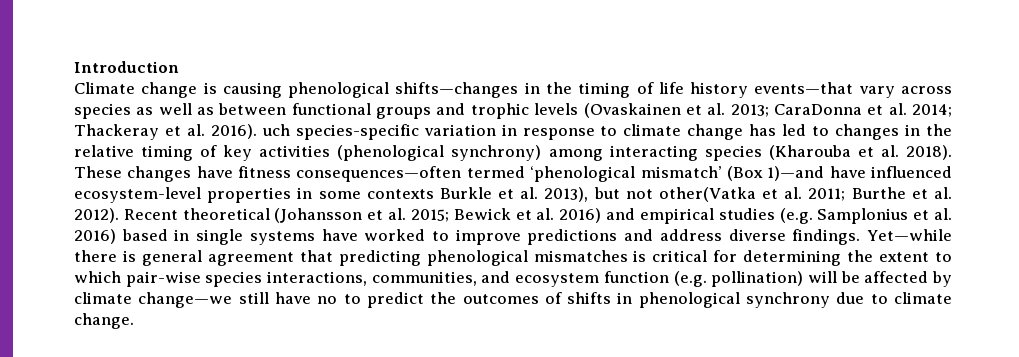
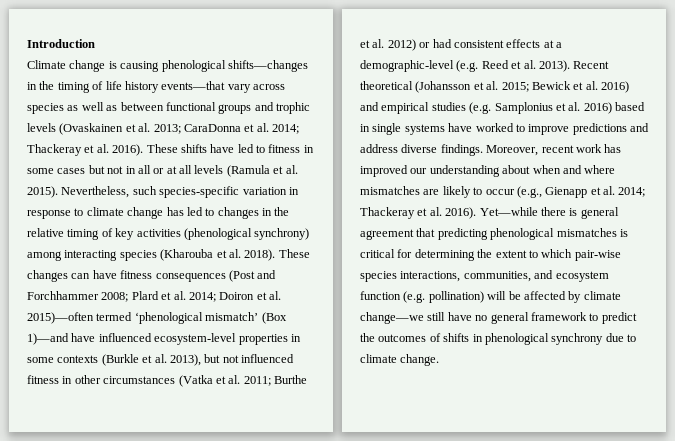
- Thackeray et al. 2016). uch species-specific variation in response to climate change has led to changes in the relative timing of key activities (phenological synchrony) among interacting species (Kharouba et al. 2018).
+ Thackeray et al. 2016). These shifts have led to fitness in some cases but not in all or at all levels (Ramula et al. 2015). Nevertheless, such species-specific variation in response to climate change has led to changes in the relative timing of key activities (phenological synchrony) among interacting species (Kharouba et al. 2018).
- These changes have fitness consequences—often termed ‘phenological mismatch’ (Box 1)—and have influenced ecosystem-level properties in some contexts Burkle et al. 2013), but not other(Vatka et al. 2011; Burthe et al. 2012).
+ These changes can have fitness consequences (Post and Forchhammer 2008; Plard et al. 2014; Doiron et al. 2015)—often termed ‘phenological mismatch’ (Box 1)—and have influenced ecosystem-level properties in some contexts (Burkle et al. 2013), but not influenced fitness in other circumstances (Vatka et al. 2011; Burthe et al. 2012) or had consistent effects at a demographic-level (e.g. Reed et al. 2013).
+ Moreover, recent work has improved our understanding about when and where mismatches are likely to occur (e.g., Gienapp et al. 2014; Thackeray et al. 2016).
- Yet—while there is general agreement that predicting phenological mismatches is critical for determining the extent to which pair-wise species interactions, communities, and ecosystem function (e.g. pollination) will be affected by climate change—we still have no to predict the outcomes of shifts in phenological synchrony due to climate change.
+ Yet—while there is general agreement that predicting phenological mismatches is critical for determining the extent to which pair-wise species interactions, communities, and ecosystem function (e.g. pollination) will be affected by climate change—we still have no general framework to predict the outcomes of shifts in phenological synchrony due to climate change.

